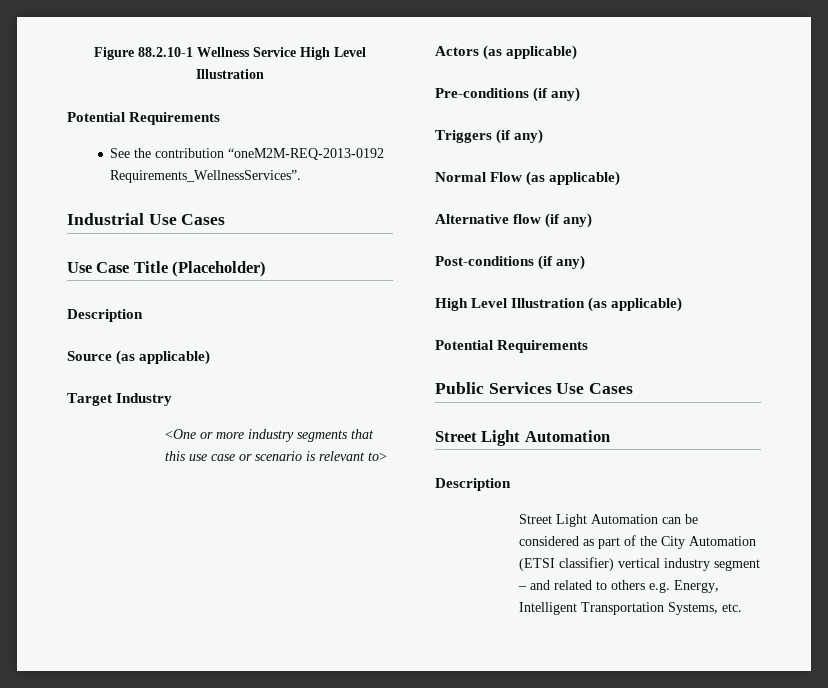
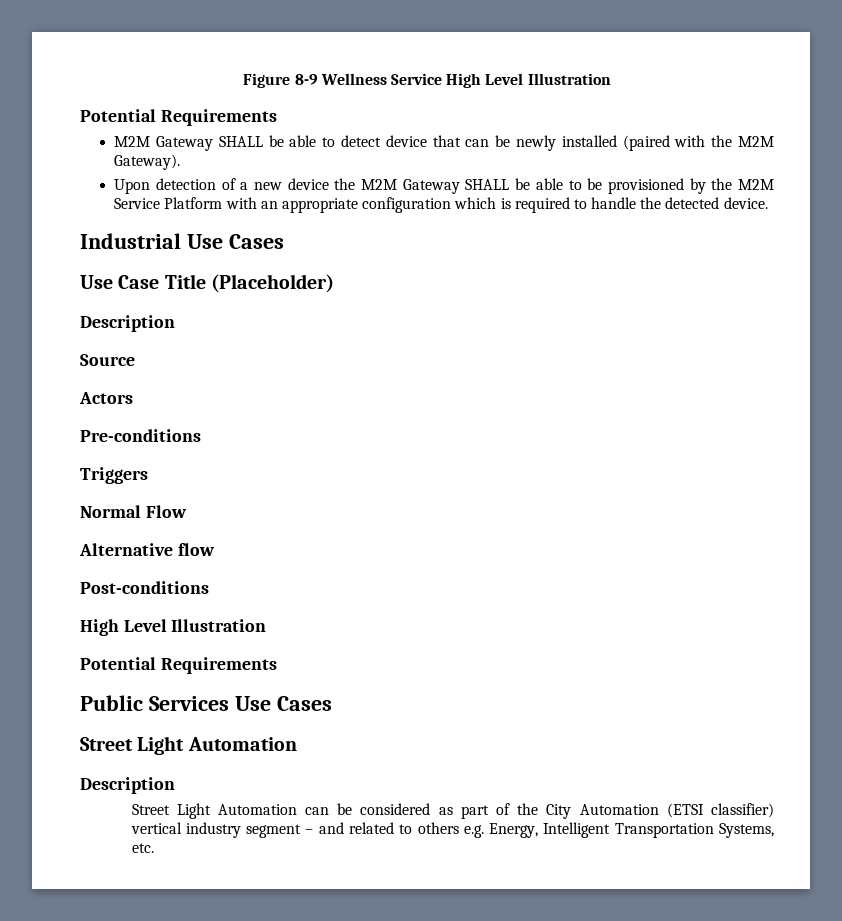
- Figure 88.2.10-1 Wellness Service High Level Illustration
+ Figure 8-9 Wellness Service High Level Illustration
- See the contribution “oneM2M-REQ-2013-0192 Requirements_WellnessServices”.
+ M2M Gateway SHALL be able to detect device that can be newly installed (paired with the M2M Gateway).
+ Upon detection of a new device the M2M Gateway SHALL be able to be provisioned by the M2M Service Platform with an appropriate configuration which is required to handle the detected device.
- Source (as applicable)
- Target Industry
- <One or more industry segments that this use case or scenario is relevant to>
+ Source
- Actors (as applicable)
+ Actors
- Pre-conditions (if any)
+ Pre-conditions
- Triggers (if any)
+ Triggers
- Normal Flow (as applicable)
+ Normal Flow
- Alternative flow (if any)
+ Alternative flow
- Post-conditions (if any)
- High Level Illustration (as applicable)
+ Post-conditions
+ High Level Illustration

